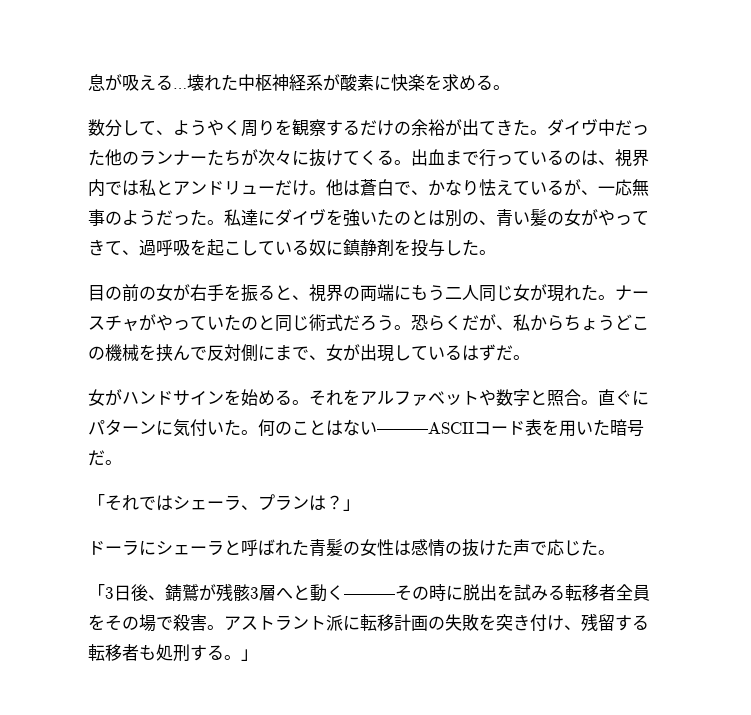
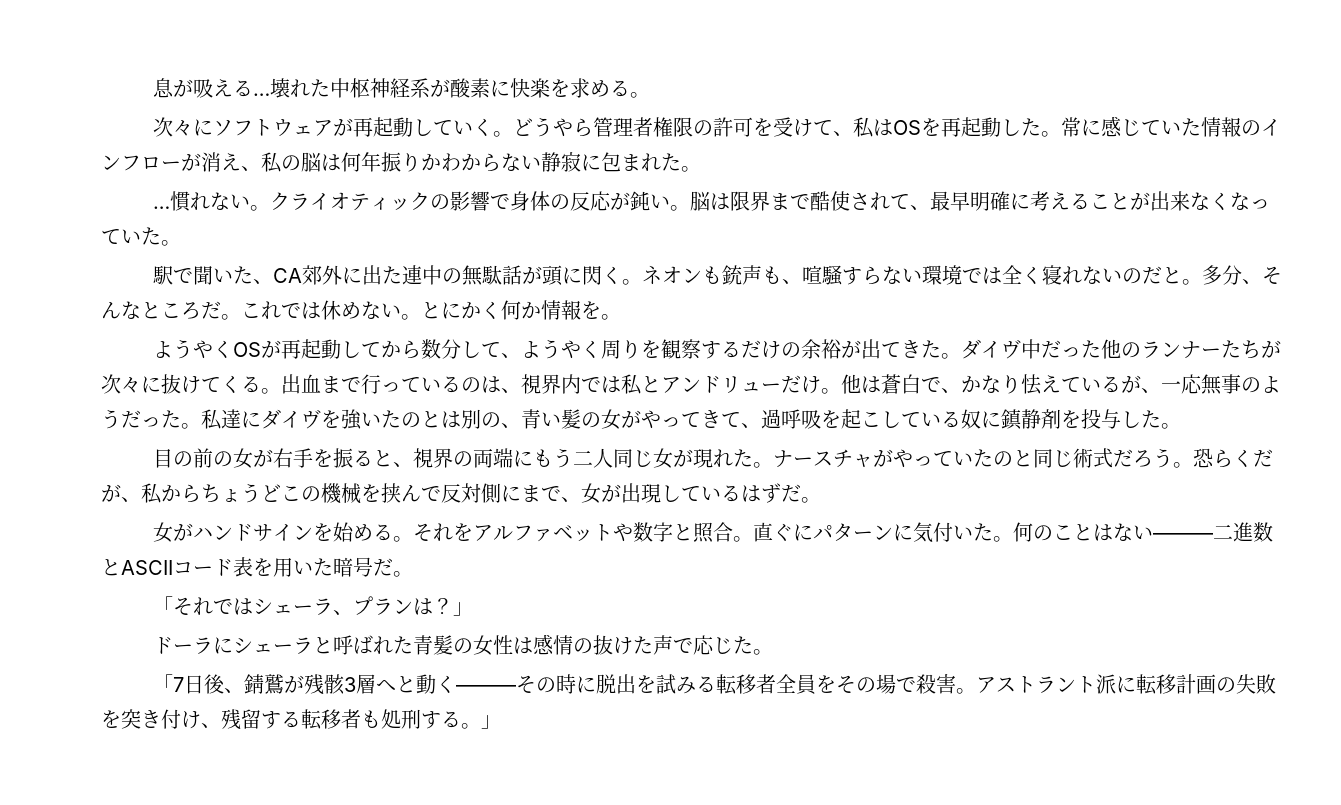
- 数分して、ようやく周りを観察するだけの余裕が出てきた。
+ 次々にソフトウェアが再起動していく。どうやら管理者権限の許可を受けて、私はOSを再起動した。常に感じていた情報のインフローが消え、私の脳は何年振りかわからない静寂に包まれた。
+ …慣れない。クライオティックの影響で身体の反応が鈍い。脳は限界まで酷使されて、最早明確に考えることが出来なくなっていた。
+ 駅で聞いた、CA郊外に出た連中の無駄話が頭に閃く。ネオンも銃声も、喧騒すらない環境では全く寝れないのだと。多分、そんなところだ。これでは休めない。とにかく何か情報を。
+ ようやくOSが再起動してから数分して、ようやく周りを観察するだけの余裕が出てきた。
- 何のことはない———ASCIIコード表を用いた暗号だ。
+ 何のことはない———二進数とASCIIコード表を用いた暗号だ。
- 「3日後、錆鷲が残骸3層へと動く———その時に脱出を試みる転移者全員をその場で殺害。
+ 「7日後、錆鷲が残骸3層へと動く———その時に脱出を試みる転移者全員をその場で殺害。

